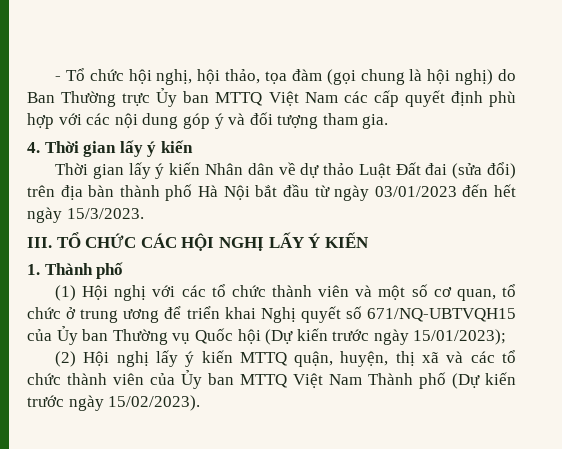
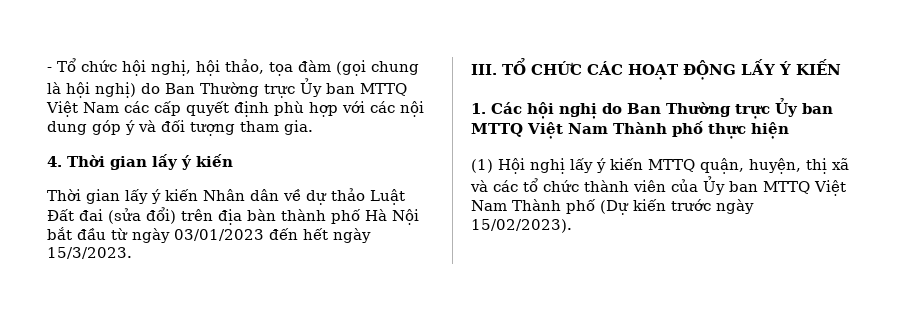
- III. TỔ CHỨC CÁC HỘI NGHỊ LẤY Ý KIẾN
+ III. TỔ CHỨC CÁC HOẠT ĐỘNG LẤY Ý KIẾN
- 1. Thành phố
+ 1. Các hội nghị do Ban Thường trực Ủy ban MTTQ Việt Nam Thành phố thực hiện
- (1) Hội nghị với các tổ chức thành viên và một số cơ quan, tổ chức ở trung ương để triển khai Nghị quyết số 671/NQ-UBTVQH15 của Ủy ban Thường vụ Quốc hội (Dự kiến trước ngày 15/01/2023);
- (2) Hội nghị lấy ý kiến MTTQ quận, huyện, thị xã và các tổ chức thành viên của Ủy ban MTTQ Việt Nam Thành phố (Dự kiến trước ngày 15/02/2023).
+ (1) Hội nghị lấy ý kiến MTTQ quận, huyện, thị xã và các tổ chức thành viên của Ủy ban MTTQ Việt Nam Thành phố (Dự kiến trước ngày 15/02/2023).

